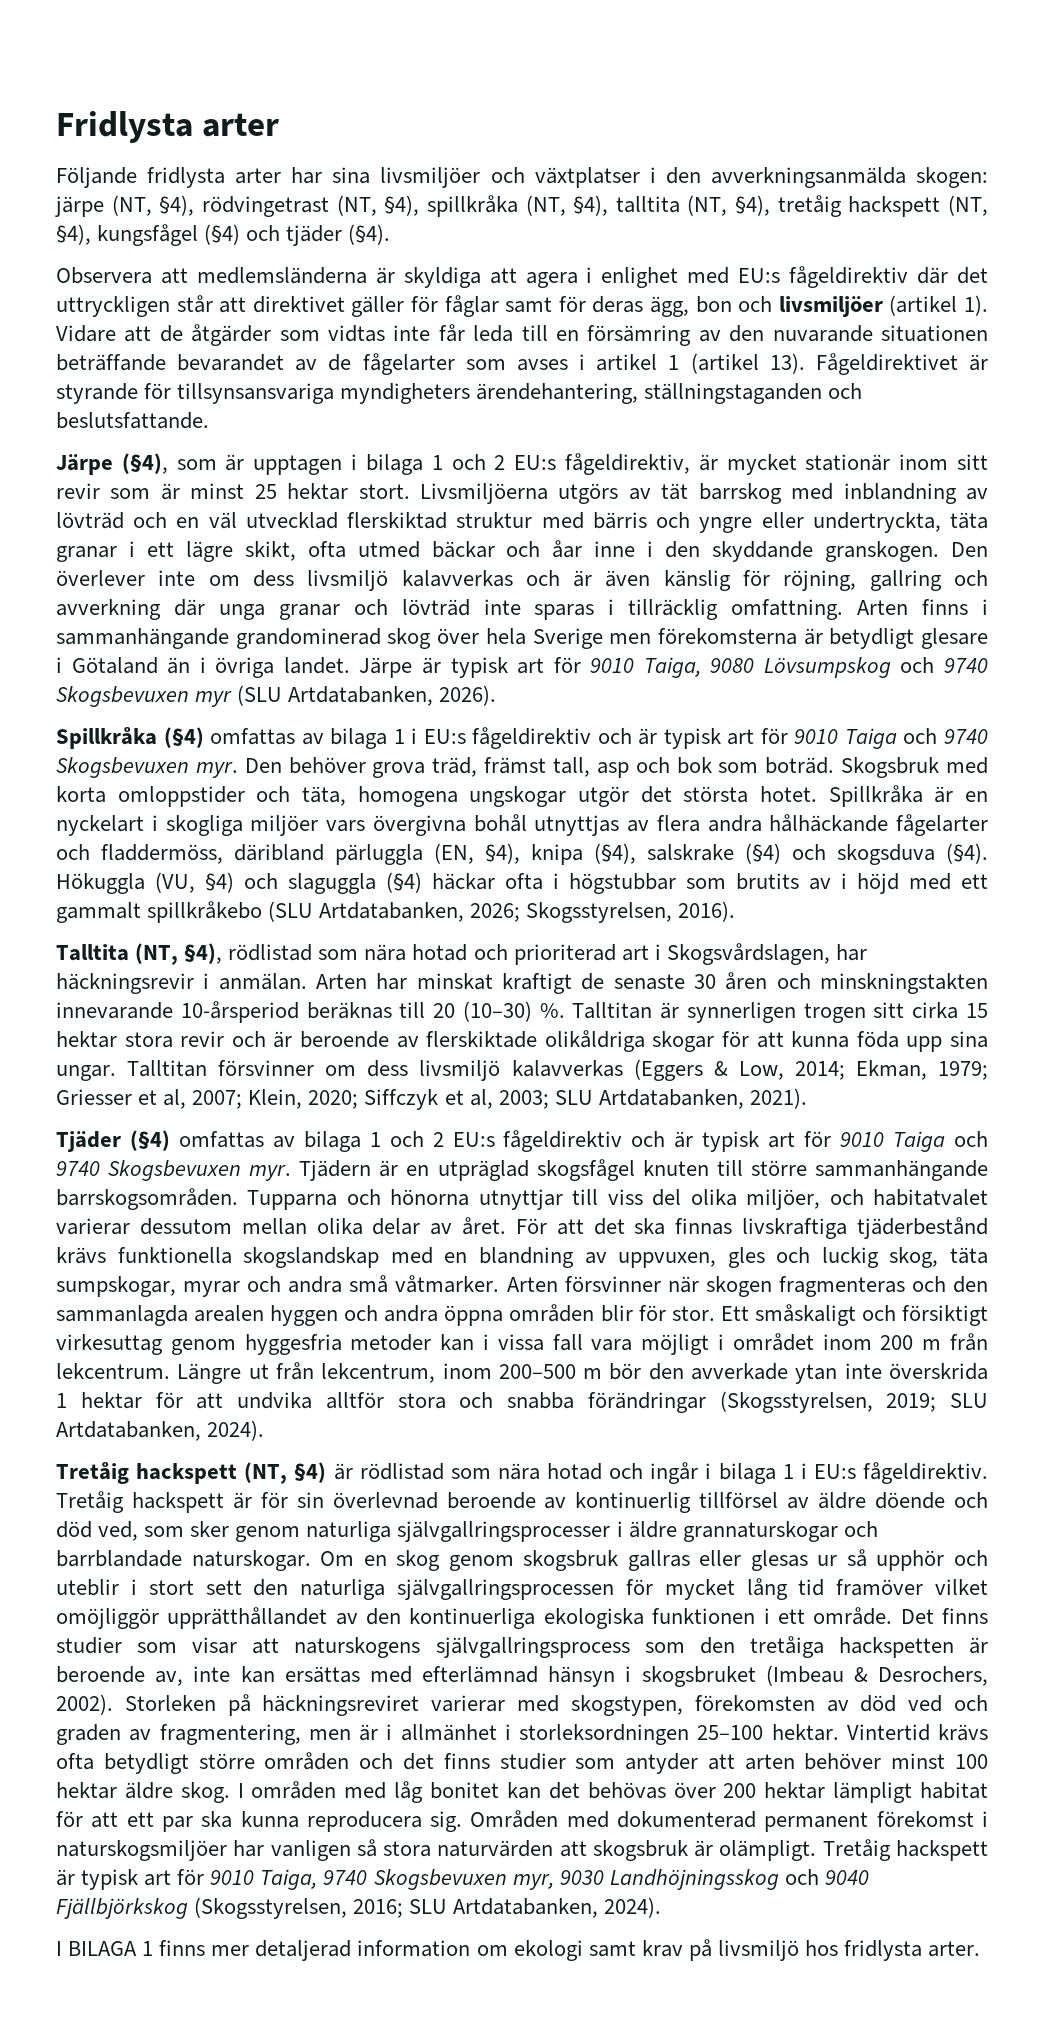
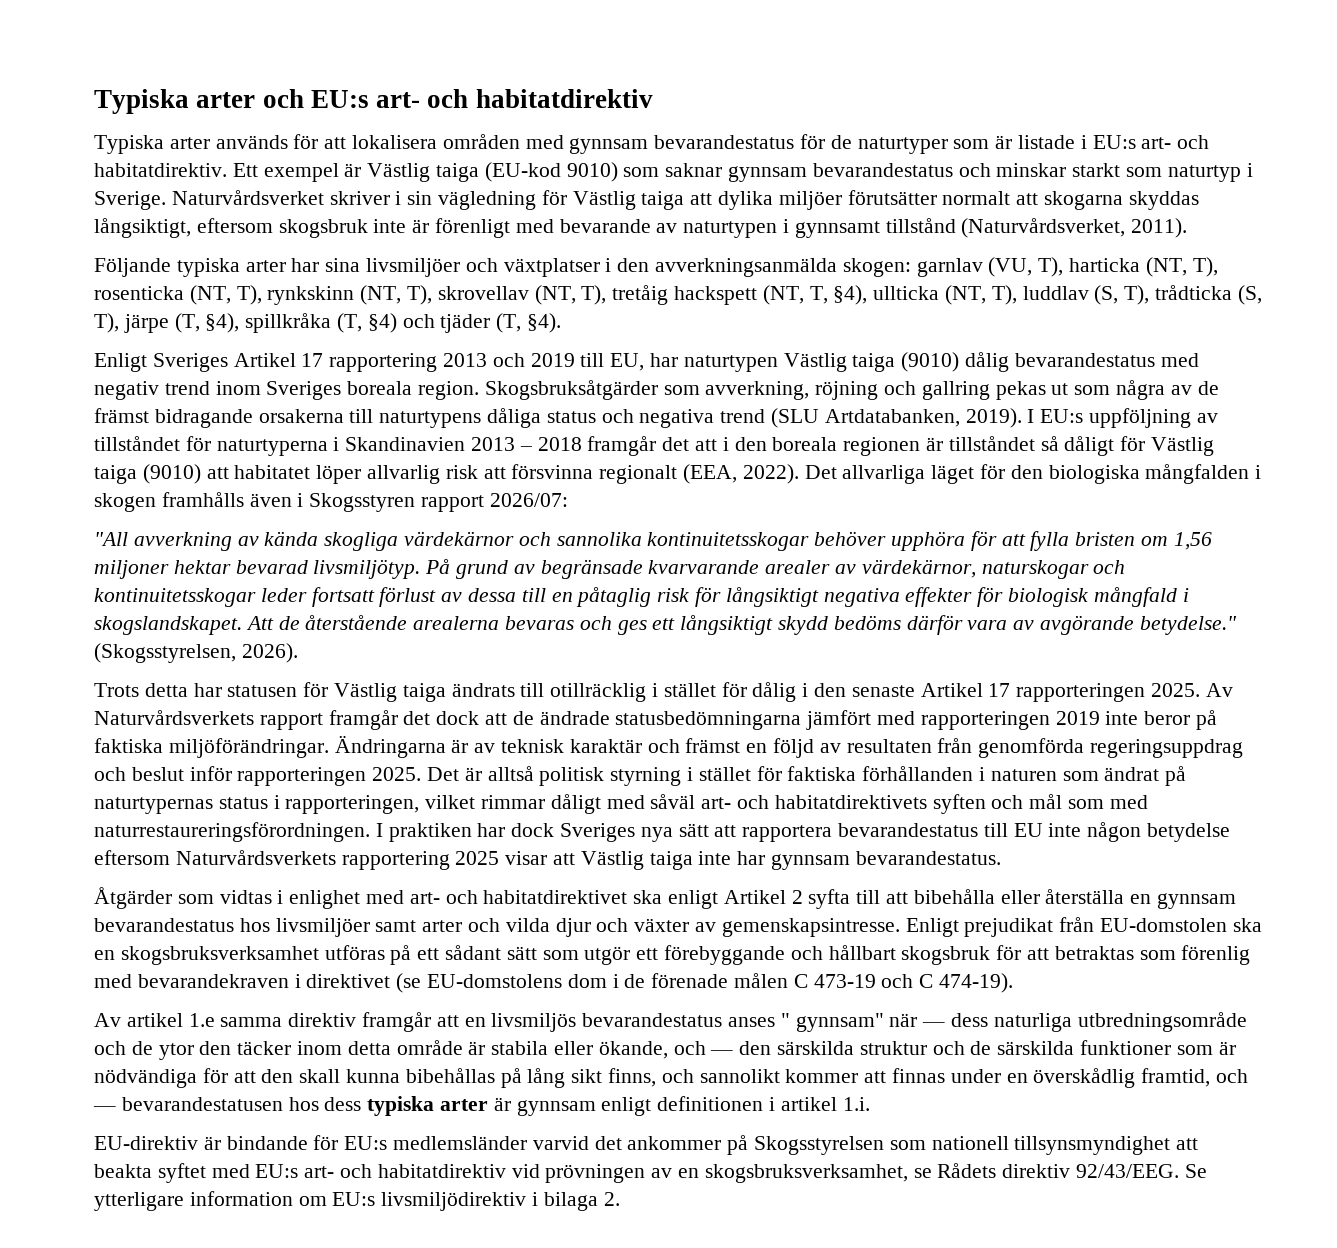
- Fridlysta arter
+ Typiska arter och EU:s art- och habitatdirektiv
+ Typiska arter används för att lokalisera områden med gynnsam bevarandestatus för de naturtyper som är listade i EU:s art- och habitatdirektiv. Ett exempel är Västlig taiga (EU-kod 9010) som saknar gynnsam bevarandestatus och minskar starkt som naturtyp i Sverige. Naturvårdsverket skriver i sin vägledning för Västlig taiga att dylika miljöer förutsätter normalt att skogarna skyddas långsiktigt, eftersom skogsbruk inte är förenligt med bevarande av naturtypen i gynnsamt tillstånd (Naturvårdsverket, 2011).
- Följande fridlysta arter har sina livsmiljöer och växtplatser i den avverkningsanmälda skogen: järpe (NT, §4), rödvingetrast (NT, §4), spillkråka (NT, §4), talltita (NT, §4), tretåig hackspett (NT, §4), kungsfågel (§4) och tjäder (§4).
- Observera att medlemsländerna är skyldiga att agera i enlighet med EU:s fågeldirektiv där det uttryckligen står att direktivet gäller för fåglar samt för deras ägg, bon och livsmiljöer (artikel 1). Vidare att de åtgärder som vidtas inte får leda till en försämring av den nuvarande situationen beträffande bevarandet av de fågelarter som avses i artikel 1 (artikel 13). Fågeldirektivet är styrande för tillsynsansvariga myndigheters ärendehantering, ställningstaganden och beslutsfattande.
- Järpe (§4), som är upptagen i bilaga 1 och 2 EU:s fågeldirektiv, är mycket stationär inom sitt revir som är minst 25 hektar stort. Livsmiljöerna utgörs av tät barrskog med inblandning av lövträd och en väl utvecklad flerskiktad struktur med bärris och yngre eller undertryckta, täta granar i ett lägre skikt, ofta utmed bäckar och åar inne i den skyddande granskogen. Den överlever inte om dess livsmiljö kalavverkas och är även känslig för röjning, gallring och avverkning där unga granar och lövträd inte sparas i tillräcklig omfattning. Arten finns i sammanhängande grandominerad skog över hela Sverige men förekomsterna är betydligt glesare i Götaland än i övriga landet. Järpe är typisk art för 9010 Taiga, 9080 Lövsumpskog och 9740 Skogsbevuxen myr (SLU Artdatabanken, 2026).
- Spillkråka (§4) omfattas av bilaga 1 i EU:s fågeldirektiv och är typisk art för 9010 Taiga och 9740 Skogsbevuxen myr. Den behöver grova träd, främst tall, asp och bok som boträd. Skogsbruk med korta omloppstider och täta, homogena ungskogar utgör det största hotet. Spillkråka är en nyckelart i skogliga miljöer vars övergivna bohål utnyttjas av flera andra hålhäckande fågelarter och fladdermöss, däribland pärluggla (EN, §4), knipa (§4), salskrake (§4) och skogsduva (§4). Hökuggla (VU, §4) och slaguggla (§4) häckar ofta i högstubbar som brutits av i höjd med ett gammalt spillkråkebo (SLU Artdatabanken, 2026; Skogsstyrelsen, 2016).
- Talltita (NT, §4), rödlistad som nära hotad och prioriterad art i Skogsvårdslagen, har häckningsrevir i anmälan. Arten har minskat kraftigt de senaste 30 åren och minskningstakten innevarande 10-årsperiod beräknas till 20 (10–30) %. Talltitan är synnerligen trogen sitt cirka 15 hektar stora revir och är beroende av flerskiktade olikåldriga skogar för att kunna föda upp sina ungar. Talltitan försvinner om dess livsmiljö kalavverkas (Eggers & Low, 2014; Ekman, 1979; Griesser et al, 2007; Klein, 2020; Siffczyk et al, 2003; SLU Artdatabanken, 2021).
- Tjäder (§4) omfattas av bilaga 1 och 2 EU:s fågeldirektiv och är typisk art för 9010 Taiga och 9740 Skogsbevuxen myr. Tjädern är en utpräglad skogsfågel knuten till större sammanhängande barrskogsområden. Tupparna och hönorna utnyttjar till viss del olika miljöer, och habitatvalet varierar dessutom mellan olika delar av året. För att det ska finnas livskraftiga tjäderbestånd krävs funktionella skogslandskap med en blandning av uppvuxen, gles och luckig skog, täta sumpskogar, myrar och andra små våtmarker. Arten försvinner när skogen fragmenteras och den sammanlagda arealen hyggen och andra öppna områden blir för stor. Ett småskaligt och försiktigt virkesuttag genom hyggesfria metoder kan i vissa fall vara möjligt i området inom 200 m från lekcentrum. Längre ut från lekcentrum, inom 200–500 m bör den avverkade ytan inte överskrida 1 hektar för att undvika alltför stora och snabba förändringar (Skogsstyrelsen, 2019; SLU Artdatabanken, 2024).
- Tretåig hackspett (NT, §4) är rödlistad som nära hotad och ingår i bilaga 1 i EU:s fågeldirektiv. Tretåig hackspett är för sin överlevnad beroende av kontinuerlig tillförsel av äldre döende och död ved, som sker genom naturliga självgallringsprocesser i äldre grannaturskogar och barrblandade naturskogar. Om en skog genom skogsbruk gallras eller glesas ur så upphör och uteblir i stort sett den naturliga självgallringsprocessen för mycket lång tid framöver vilket omöjliggör upprätthållandet av den kontinuerliga ekologiska funktionen i ett område. Det finns studier som visar att naturskogens självgallringsprocess som den tretåiga hackspetten är beroende av, inte kan ersättas med efterlämnad hänsyn i skogsbruket (Imbeau & Desrochers, 2002). Storleken på häckningsreviret varierar med skogstypen, förekomsten av död ved och graden av fragmentering, men är i allmänhet i storleksordningen 25–100 hektar. Vintertid krävs ofta betydligt större områden och det finns studier som antyder att arten behöver minst 100 hektar äldre skog. I områden med låg bonitet kan det behövas över 200 hektar lämpligt habitat för att ett par ska kunna reproducera sig. Områden med dokumenterad permanent förekomst i naturskogsmiljöer har vanligen så stora naturvärden att skogsbruk är olämpligt. Tretåig hackspett är typisk art för 9010 Taiga, 9740 Skogsbevuxen myr, 9030 Landhöjningsskog och 9040 Fjällbjörkskog (Skogsstyrelsen, 2016; SLU Artdatabanken, 2024).
- I BILAGA 1 finns mer detaljerad information om ekologi samt krav på livsmiljö hos fridlysta arter.
+ Följande typiska arter har sina livsmiljöer och växtplatser i den avverkningsanmälda skogen: garnlav (VU, T), harticka (NT, T), rosenticka (NT, T), rynkskinn (NT, T), skrovellav (NT, T), tretåig hackspett (NT, T, §4), ullticka (NT, T), luddlav (S, T), trådticka (S, T), järpe (T, §4), spillkråka (T, §4) och tjäder (T, §4).
+ Enligt Sveriges Artikel 17 rapportering 2013 och 2019 till EU, har naturtypen Västlig taiga (9010) dålig bevarandestatus med negativ trend inom Sveriges boreala region. Skogsbruksåtgärder som avverkning, röjning och gallring pekas ut som några av de främst bidragande orsakerna till naturtypens dåliga status och negativa trend (SLU Artdatabanken, 2019). I EU:s uppföljning av tillståndet för naturtyperna i Skandinavien 2013 – 2018 framgår det att i den boreala regionen är tillståndet så dåligt för Västlig taiga (9010) att habitatet löper allvarlig risk att försvinna regionalt (EEA, 2022). Det allvarliga läget för den biologiska mångfalden i skogen framhålls även i Skogsstyren rapport 2026/07:
+ "All avverkning av kända skogliga värdekärnor och sannolika kontinuitetsskogar behöver upphöra för att fylla bristen om 1,56 miljoner hektar bevarad livsmiljötyp. På grund av begränsade kvarvarande arealer av värdekärnor, naturskogar och kontinuitetsskogar leder fortsatt förlust av dessa till en påtaglig risk för långsiktigt negativa effekter för biologisk mångfald i skogslandskapet. Att de återstående arealerna bevaras och ges ett långsiktigt skydd bedöms därför vara av avgörande betydelse." (Skogsstyrelsen, 2026).
+ Trots detta har statusen för Västlig taiga ändrats till otillräcklig i stället för dålig i den senaste Artikel 17 rapporteringen 2025. Av Naturvårdsverkets rapport framgår det dock att de ändrade statusbedömningarna jämfört med rapporteringen 2019 inte beror på faktiska miljöförändringar. Ändringarna är av teknisk karaktär och främst en följd av resultaten från genomförda regeringsuppdrag och beslut inför rapporteringen 2025. Det är alltså politisk styrning i stället för faktiska förhållanden i naturen som ändrat på naturtypernas status i rapporteringen, vilket rimmar dåligt med såväl art- och habitatdirektivets syften och mål som med naturrestaureringsförordningen. I praktiken har dock Sveriges nya sätt att rapportera bevarandestatus till EU inte någon betydelse eftersom Naturvårdsverkets rapportering 2025 visar att Västlig taiga inte har gynnsam bevarandestatus.
+ Åtgärder som vidtas i enlighet med art- och habitatdirektivet ska enligt Artikel 2 syfta till att bibehålla eller återställa en gynnsam bevarandestatus hos livsmiljöer samt arter och vilda djur och växter av gemenskapsintresse. Enligt prejudikat från EU-domstolen ska en skogsbruksverksamhet utföras på ett sådant sätt som utgör ett förebyggande och hållbart skogsbruk för att betraktas som förenlig med bevarandekraven i direktivet (se EU-domstolens dom i de förenade målen C 473-19 och C 474-19).
+ Av artikel 1.e samma direktiv framgår att en livsmiljös bevarandestatus anses " gynnsam" när — dess naturliga utbredningsområde och de ytor den täcker inom detta område är stabila eller ökande, och — den särskilda struktur och de särskilda funktioner som är nödvändiga för att den skall kunna bibehållas på lång sikt finns, och sannolikt kommer att finnas under en överskådlig framtid, och — bevarandestatusen hos dess typiska arter är gynnsam enligt definitionen i artikel 1.i.
+ EU-direktiv är bindande för EU:s medlemsländer varvid det ankommer på Skogsstyrelsen som nationell tillsynsmyndighet att beakta syftet med EU:s art- och habitatdirektiv vid prövningen av en skogsbruksverksamhet, se Rådets direktiv 92/43/EEG. Se ytterligare information om EU:s livsmiljödirektiv i bilaga 2.

